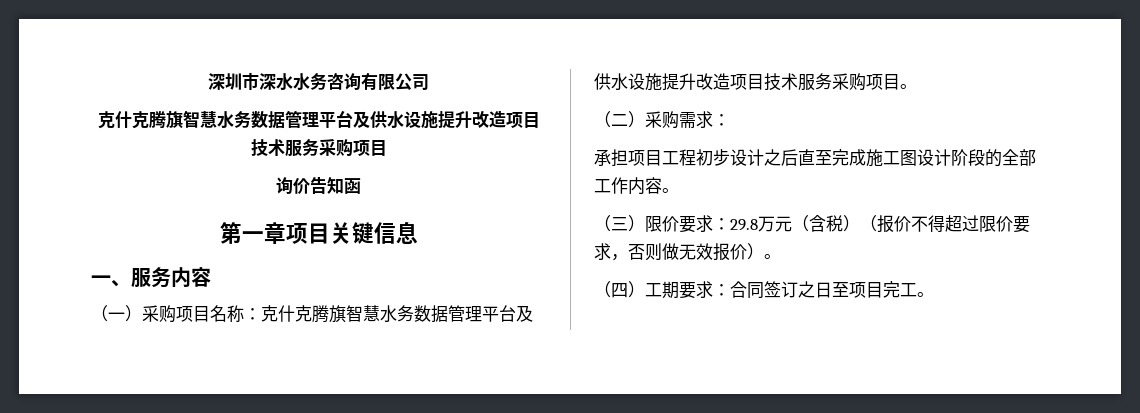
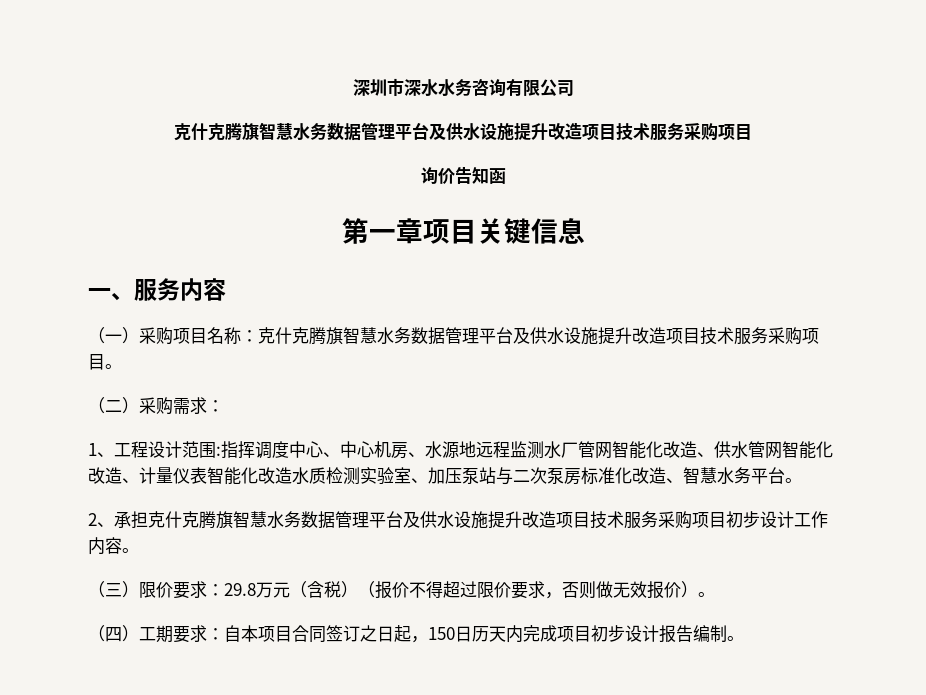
- 承担项目工程初步设计之后直至完成施工图设计阶段的全部工作内容。
+ 1、工程设计范围:指挥调度中心、中心机房、水源地远程监测水厂管网智能化改造、供水管网智能化改造、计量仪表智能化改造水质检测实验室、加压泵站与二次泵房标准化改造、智慧水务平台。
+ 2、承担克什克腾旗智慧水务数据管理平台及供水设施提升改造项目技术服务采购项目初步设计工作内容。
- （四）工期要求：合同签订之日至项目完工。
+ （四）工期要求：自本项目合同签订之日起，150日历天内完成项目初步设计报告编制。

